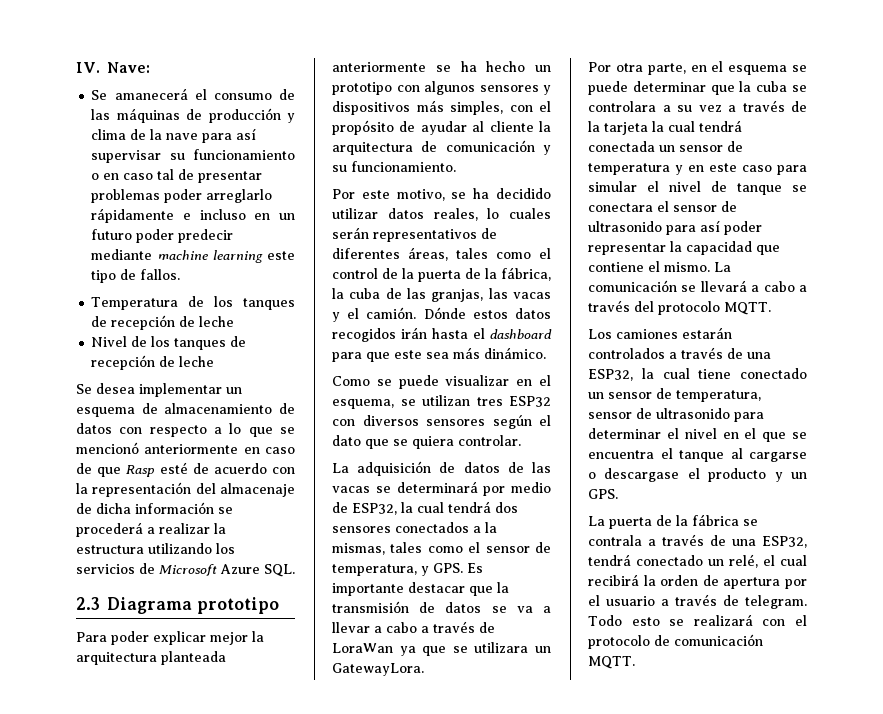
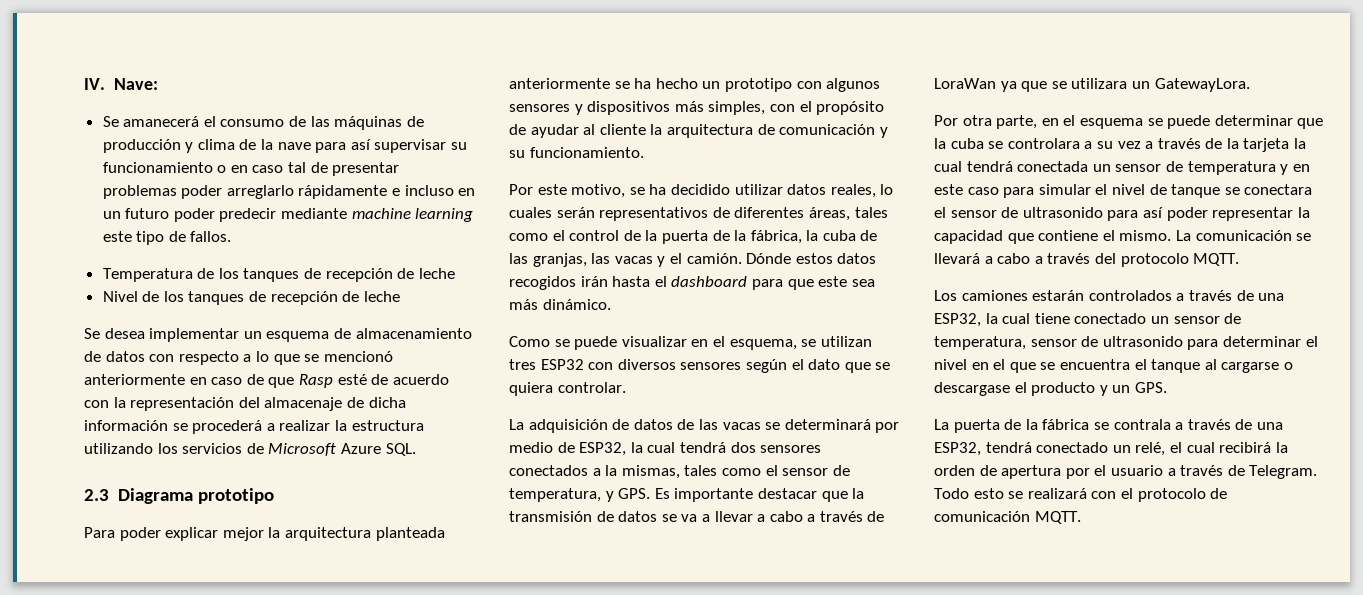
- La puerta de la fábrica se contrala a través de una ESP32, tendrá conectado un relé, el cual recibirá la orden de apertura por el usuario a través de telegram.
+ La puerta de la fábrica se contrala a través de una ESP32, tendrá conectado un relé, el cual recibirá la orden de apertura por el usuario a través de Telegram.

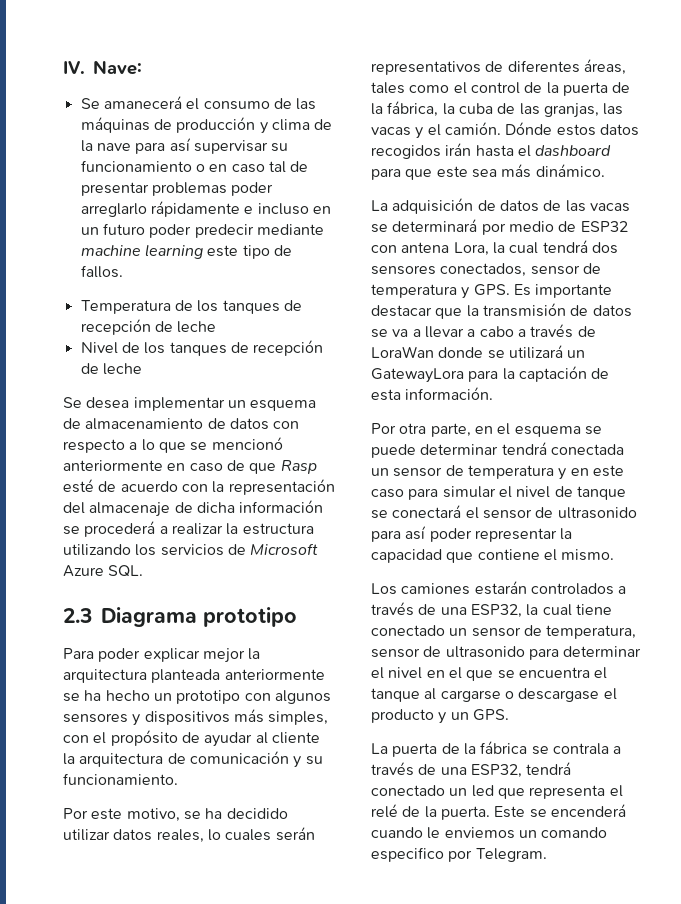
- Como se puede visualizar en el esquema, se utilizan tres ESP32 con diversos sensores según el dato que se quiera controlar.
- La adquisición de datos de las vacas se determinará por medio de ESP32, la cual tendrá dos sensores conectados a la mismas, tales como el sensor de temperatura, y GPS. Es importante destacar que la transmisión de datos se va a llevar a cabo a través de LoraWan ya que se utilizara un GatewayLora.
+ La adquisición de datos de las vacas se determinará por medio de ESP32 con antena Lora, la cual tendrá dos sensores conectados, sensor de temperatura y GPS. Es importante destacar que la transmisión de datos se va a llevar a cabo a través de LoraWan donde se utilizará un GatewayLora para la captación de esta información.
- Por otra parte, en el esquema se puede determinar que la cuba se controlara a su vez a través de la tarjeta la cual tendrá conectada un sensor de temperatura y en este caso para simular el nivel de tanque se conectara el sensor de ultrasonido para así poder representar la capacidad que contiene el mismo. La comunicación se llevará a cabo a través del protocolo MQTT.
+ Por otra parte, en el esquema se puede determinar tendrá conectada un sensor de temperatura y en este caso para simular el nivel de tanque se conectará el sensor de ultrasonido para así poder representar la capacidad que contiene el mismo.
- La puerta de la fábrica se contrala a través de una ESP32, tendrá conectado un relé, el cual recibirá la orden de apertura por el usuario a través de Telegram. Todo esto se realizará con el protocolo de comunicación MQTT.
+ La puerta de la fábrica se contrala a través de una ESP32, tendrá conectado un led que representa el relé de la puerta. Este se encenderá cuando le enviemos un comando especifico por Telegram.

